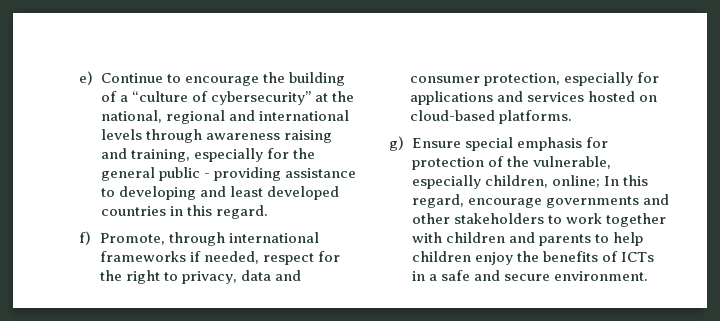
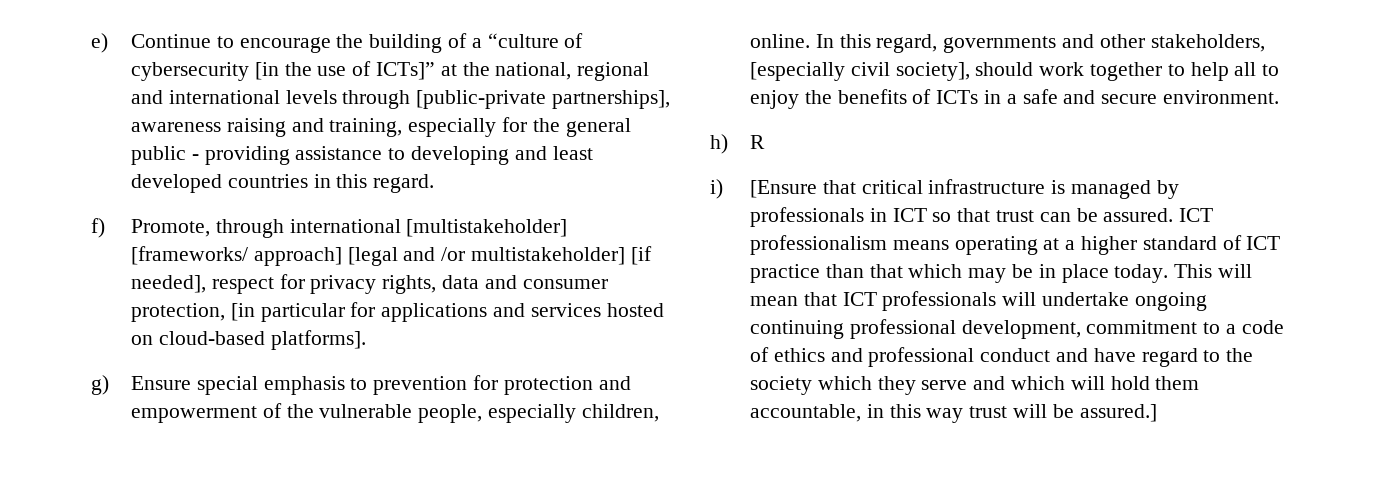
- e) Continue to encourage the building of a “culture of cybersecurity” at the national, regional and international levels through awareness raising and training, especially for the general public - providing assistance to developing and least developed countries in this regard.
+ e) Continue to encourage the building of a “culture of cybersecurity [in the use of ICTs]” at the national, regional and international levels through [public-private partnerships], awareness raising and training, especially for the general public - providing assistance to developing and least developed countries in this regard.
- f) Promote, through international frameworks if needed, respect for the right to privacy, data and consumer protection, especially for applications and services hosted on cloud-based platforms.
+ f) Promote, through international [multistakeholder] [frameworks/ approach] [legal and /or multistakeholder] [if needed], respect for privacy rights, data and consumer protection, [in particular for applications and services hosted on cloud-based platforms].
- g) Ensure special emphasis for protection of the vulnerable, especially children, online; In this regard, encourage governments and other stakeholders to work together with children and parents to help children enjoy the benefits of ICTs in a safe and secure environment.
+ g) Ensure special emphasis to prevention for protection and empowerment of the vulnerable people, especially children, online. In this regard, governments and other stakeholders, [especially civil society], should work together to help all to enjoy the benefits of ICTs in a safe and secure environment.
+ h) R
+ i) [Ensure that critical infrastructure is managed by professionals in ICT so that trust can be assured. ICT professionalism means operating at a higher standard of ICT practice than that which may be in place today. This will mean that ICT professionals will undertake ongoing continuing professional development, commitment to a code of ethics and professional conduct and have regard to the society which they serve and which will hold them accountable, in this way trust will be assured.]

